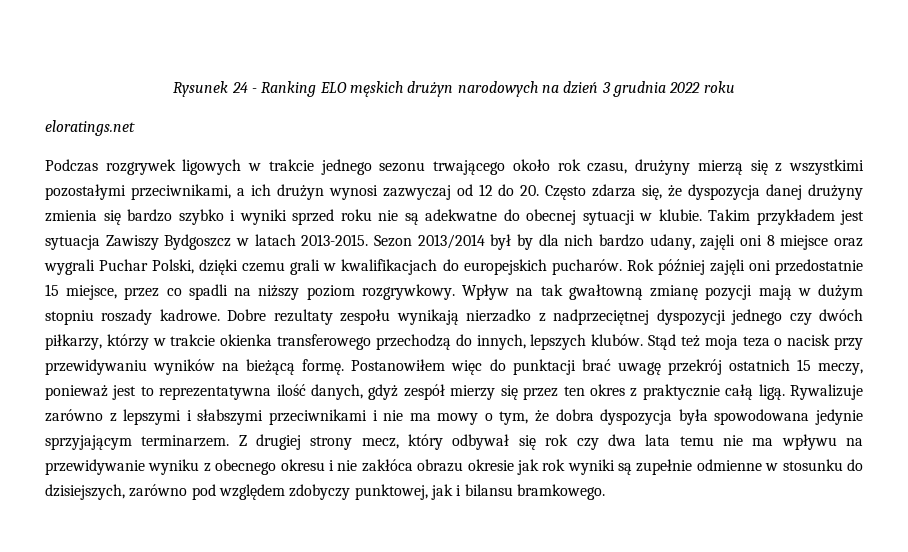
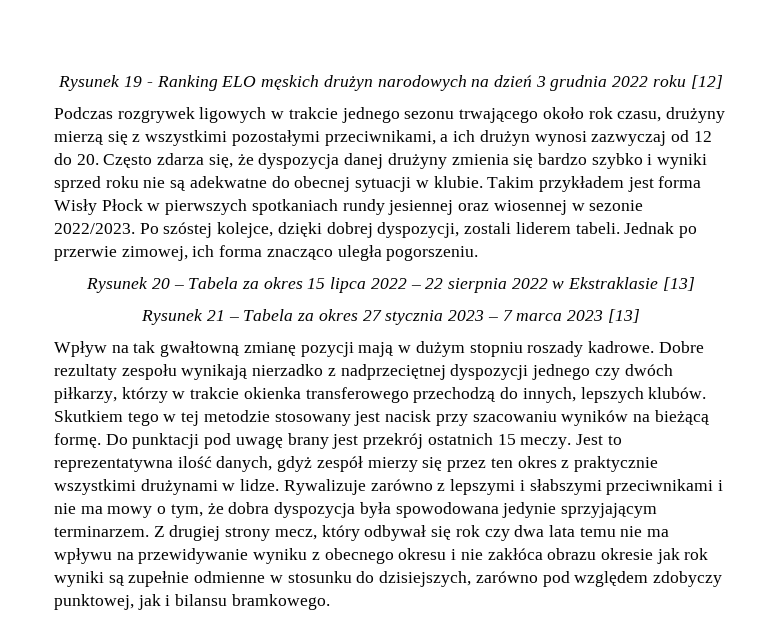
- Rysunek 24 - Ranking ELO męskich drużyn narodowych na dzień 3 grudnia 2022 roku
- eloratings.net
+ Rysunek 19 - Ranking ELO męskich drużyn narodowych na dzień 3 grudnia 2022 roku [12]
- Takim przykładem jest sytuacja Zawiszy Bydgoszcz w latach 2013-2015. Sezon 2013/2014 był by dla nich bardzo udany, zajęli oni 8 miejsce oraz wygrali Puchar Polski, dzięki czemu grali w kwalifikacjach do europejskich pucharów. Rok później zajęli oni przedostatnie 15 miejsce, przez co spadli na niższy poziom rozgrywkowy. Wpływ na tak gwałtowną zmianę pozycji mają w dużym stopniu roszady kadrowe.
+ Takim przykładem jest forma Wisły Płock w pierwszych spotkaniach rundy jesiennej oraz wiosennej w sezonie 2022/2023. Po szóstej kolejce, dzięki dobrej dyspozycji, zostali liderem tabeli. Jednak po przerwie zimowej, ich forma znacząco uległa pogorszeniu.
+ Rysunek 20 – Tabela za okres 15 lipca 2022 – 22 sierpnia 2022 w Ekstraklasie [13]
+ Rysunek 21 – Tabela za okres 27 stycznia 2023 – 7 marca 2023 [13]
+ Wpływ na tak gwałtowną zmianę pozycji mają w dużym stopniu roszady kadrowe.
- Stąd też moja teza o nacisk przy przewidywaniu wyników na bieżącą formę.
+ Skutkiem tego w tej metodzie stosowany jest nacisk przy szacowaniu wyników na bieżącą formę.
- Postanowiłem więc do punktacji brać uwagę przekrój ostatnich 15 meczy, ponieważ jest to reprezentatywna ilość danych, gdyż zespół mierzy się przez ten okres z praktycznie całą ligą.
+ Do punktacji pod uwagę brany jest przekrój ostatnich 15 meczy. Jest to reprezentatywna ilość danych, gdyż zespół mierzy się przez ten okres z praktycznie wszystkimi drużynami w lidze.

